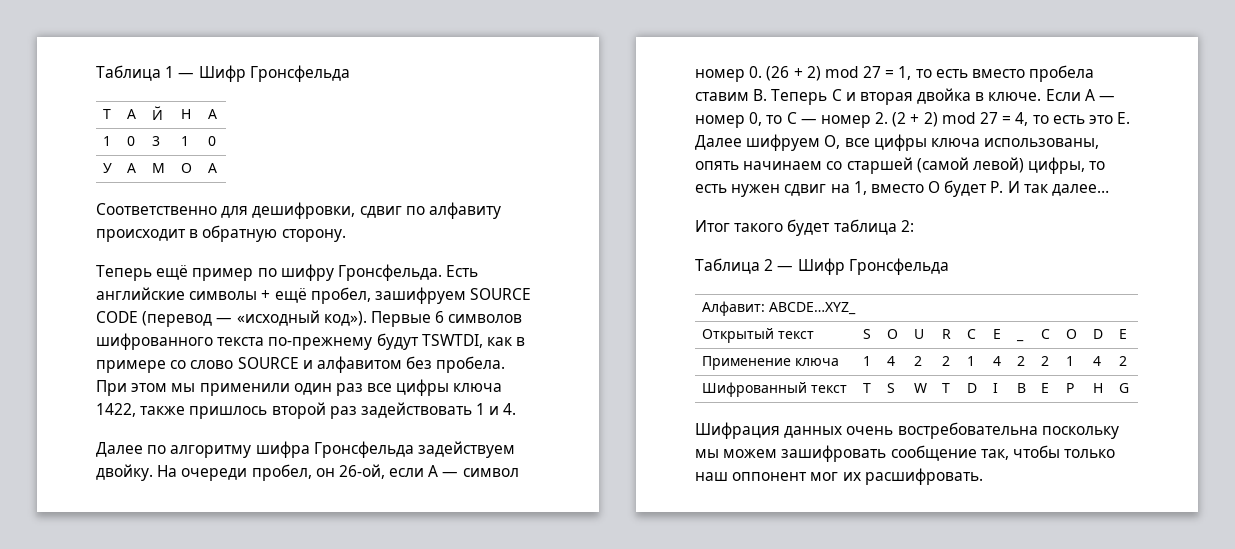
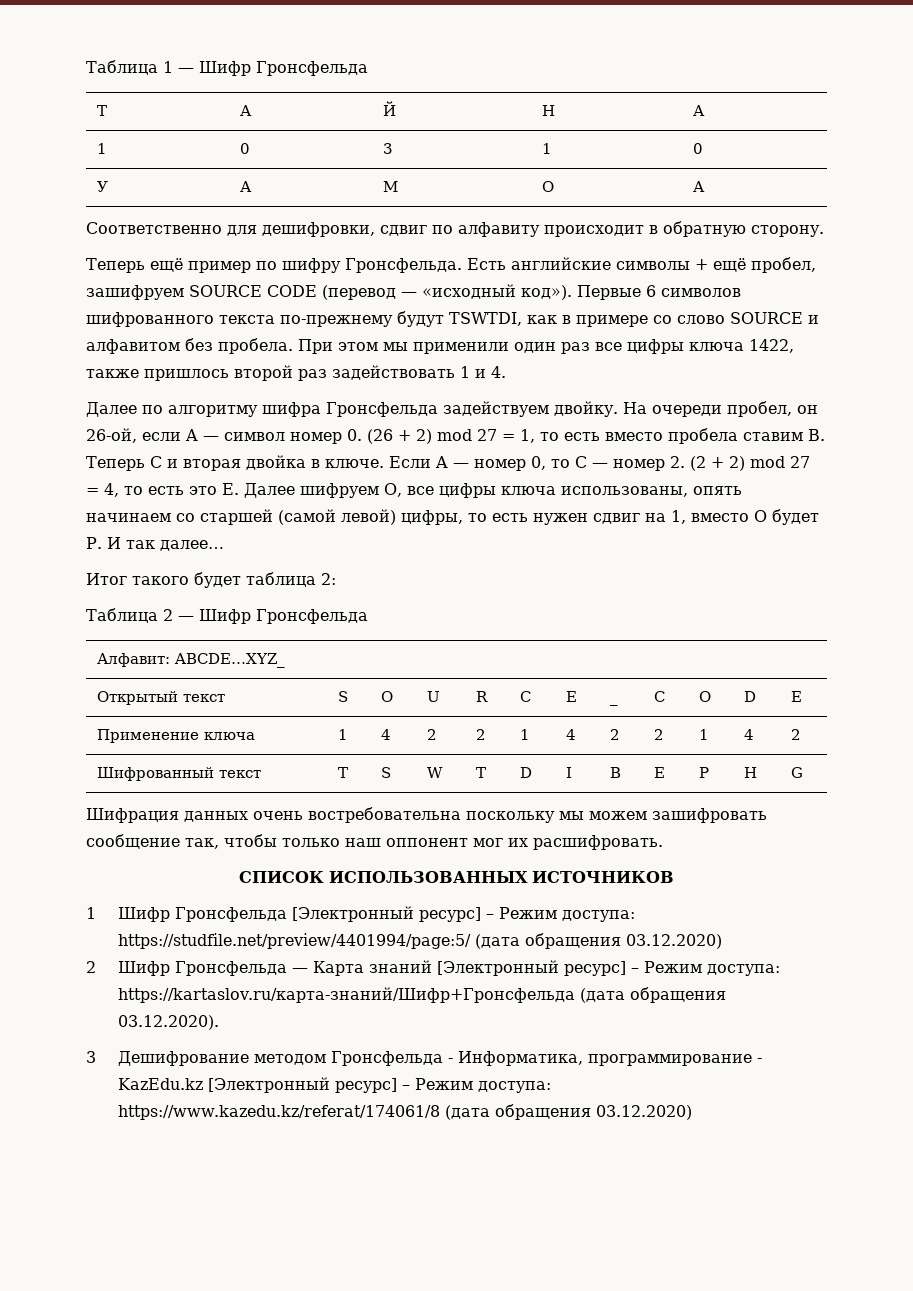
+ СПИСОК ИСПОЛЬЗОВАННЫХ ИСТОЧНИКОВ
+ 1 Шифр Гронсфельда [Электронный ресурс] – Режим доступа: https://studfile.net/preview/4401994/page:5/ (дата обращения 03.12.2020)
+ 2 Шифр Гронсфельда — Карта знаний [Электронный ресурс] – Режим доступа: https://kartaslov.ru/карта-знаний/Шифр+Гронсфельда (дата обращения 03.12.2020).
+ 3 Дешифрование методом Гронсфельда - Информатика, программирование - KazEdu.kz [Электронный ресурс] – Режим доступа: https://www.kazedu.kz/referat/174061/8 (дата обращения 03.12.2020)

